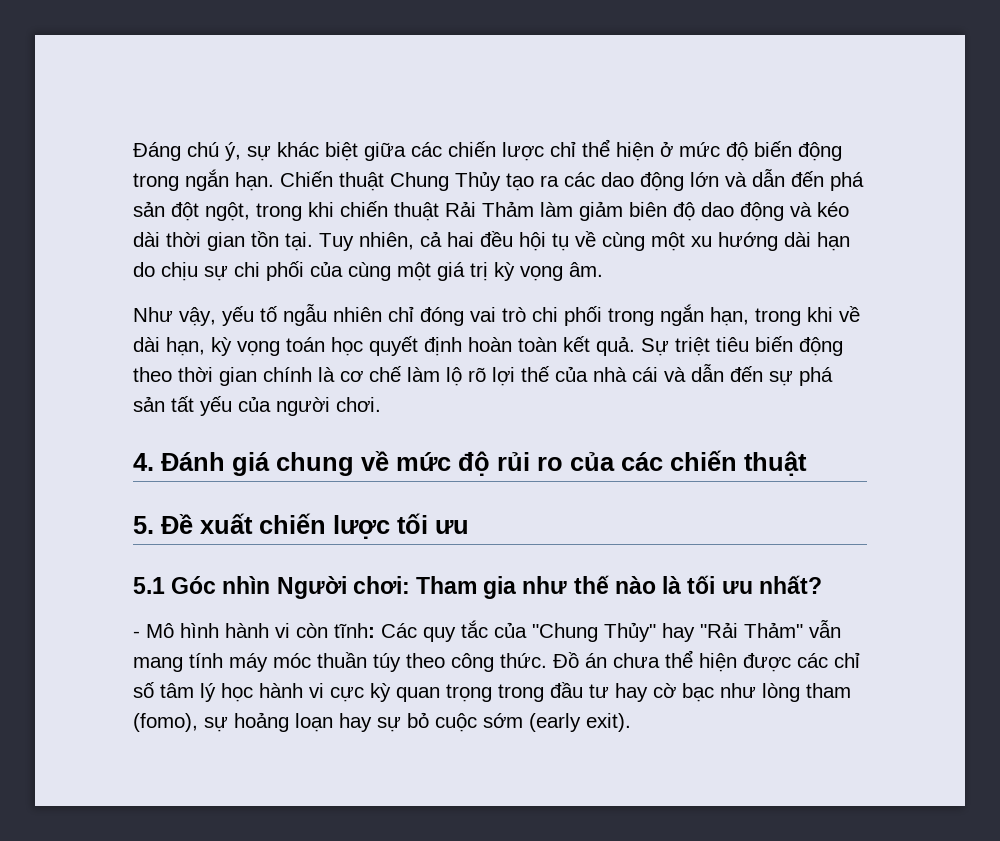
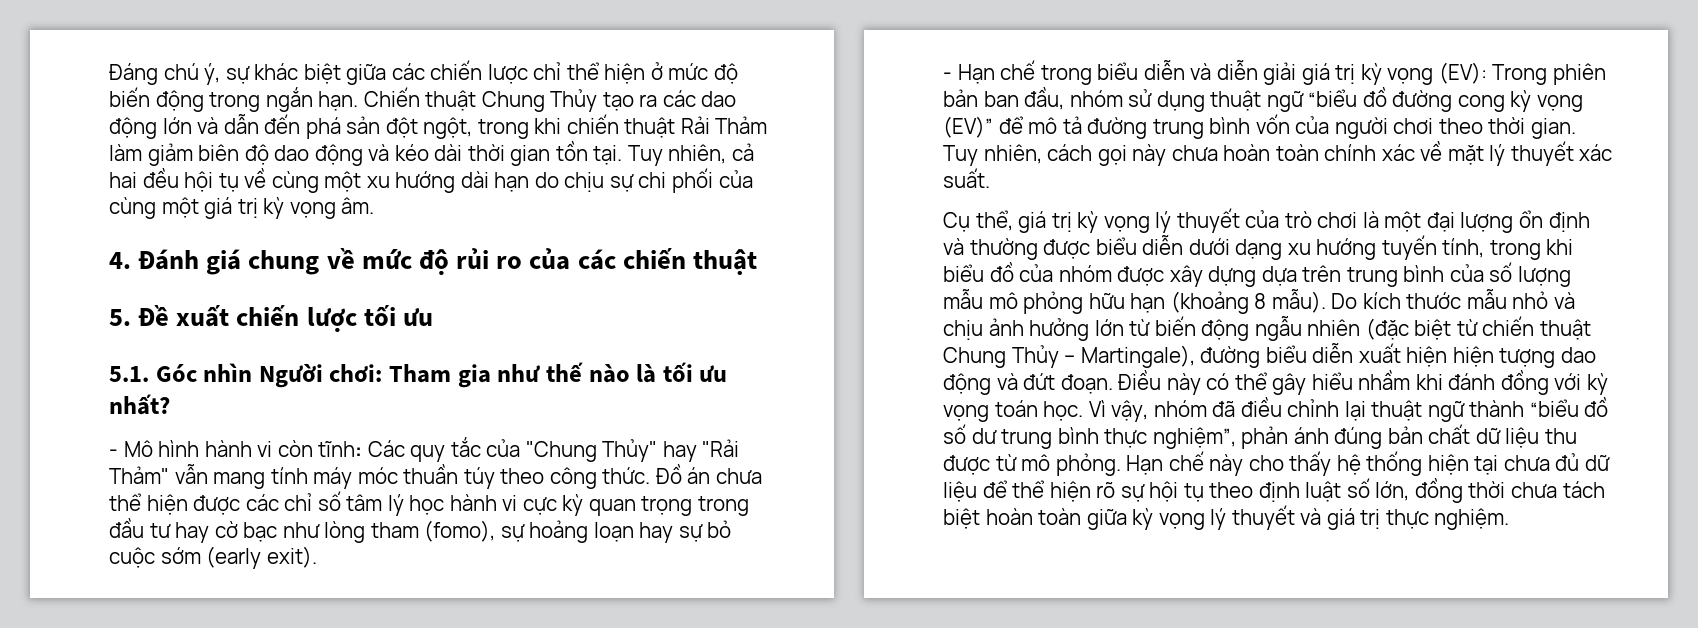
- Như vậy, yếu tố ngẫu nhiên chỉ đóng vai trò chi phối trong ngắn hạn, trong khi về dài hạn, kỳ vọng toán học quyết định hoàn toàn kết quả. Sự triệt tiêu biến động theo thời gian chính là cơ chế làm lộ rõ lợi thế của nhà cái và dẫn đến sự phá sản tất yếu của người chơi.
- 5.1 Góc nhìn Người chơi: Tham gia như thế nào là tối ưu nhất?
+ 5.1. Góc nhìn Người chơi: Tham gia như thế nào là tối ưu nhất?
+ - Hạn chế trong biểu diễn và diễn giải giá trị kỳ vọng (EV): Trong phiên bản ban đầu, nhóm sử dụng thuật ngữ “biểu đồ đường cong kỳ vọng (EV)” để mô tả đường trung bình vốn của người chơi theo thời gian. Tuy nhiên, cách gọi này chưa hoàn toàn chính xác về mặt lý thuyết xác suất.
+ Cụ thể, giá trị kỳ vọng lý thuyết của trò chơi là một đại lượng ổn định và thường được biểu diễn dưới dạng xu hướng tuyến tính, trong khi biểu đồ của nhóm được xây dựng dựa trên trung bình của số lượng mẫu mô phỏng hữu hạn (khoảng 8 mẫu). Do kích thước mẫu nhỏ và chịu ảnh hưởng lớn từ biến động ngẫu nhiên (đặc biệt từ chiến thuật Chung Thủy – Martingale), đường biểu diễn xuất hiện hiện tượng dao động và đứt đoạn. Điều này có thể gây hiểu nhầm khi đánh đồng với kỳ vọng toán học. Vì vậy, nhóm đã điều chỉnh lại thuật ngữ thành “biểu đồ số dư trung bình thực nghiệm”, phản ánh đúng bản chất dữ liệu thu được từ mô phỏng. Hạn chế này cho thấy hệ thống hiện tại chưa đủ dữ liệu để thể hiện rõ sự hội tụ theo định luật số lớn, đồng thời chưa tách biệt hoàn toàn giữa kỳ vọng lý thuyết và giá trị thực nghiệm.

